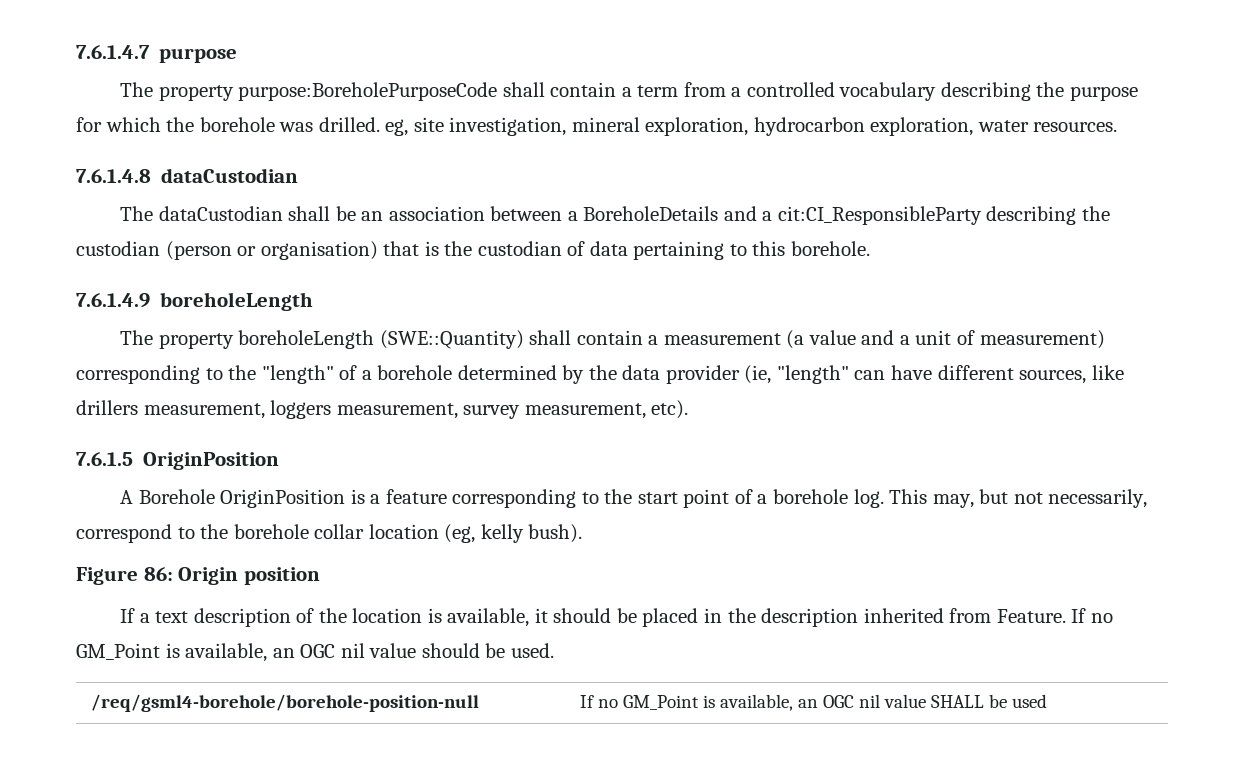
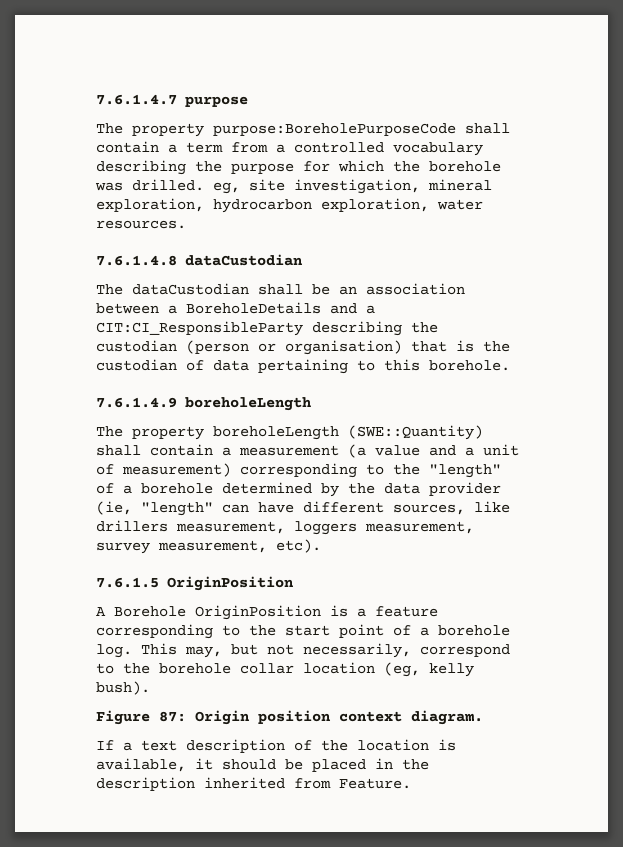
- The dataCustodian shall be an association between a BoreholeDetails and a cit:CI_ResponsibleParty describing the custodian (person or organisation) that is the custodian of data pertaining to this borehole.
+ The dataCustodian shall be an association between a BoreholeDetails and a CIT:CI_ResponsibleParty describing the custodian (person or organisation) that is the custodian of data pertaining to this borehole.
- Figure 86: Origin position
+ Figure 87: Origin position context diagram.
- If no GM_Point is available, an OGC nil value should be used.
- /req/gsml4-borehole/borehole-position-null | If no GM_Point is available, an OGC nil value SHALL be used

